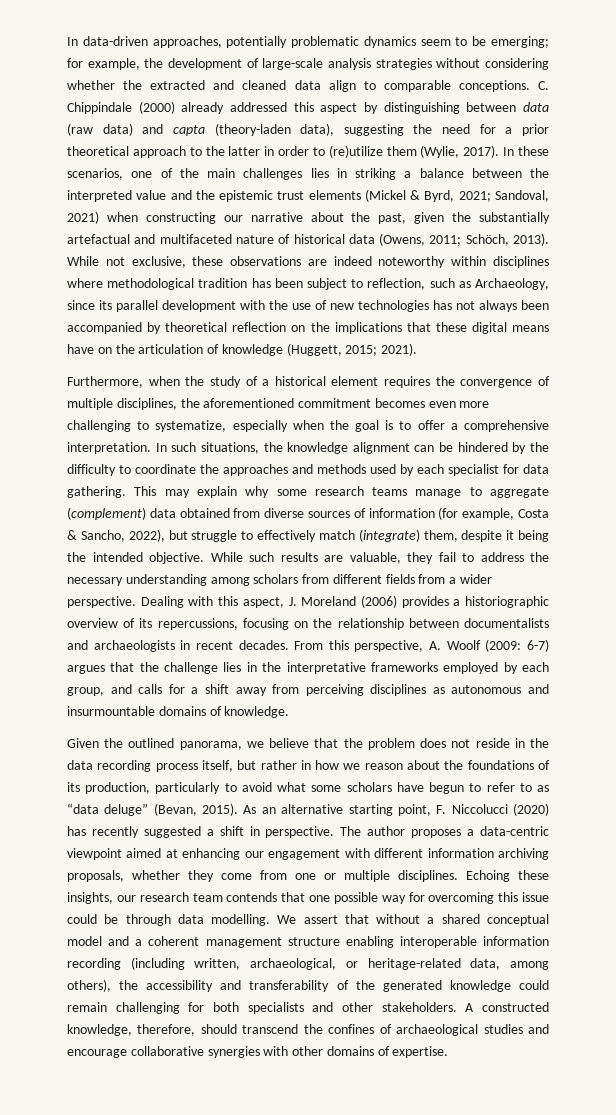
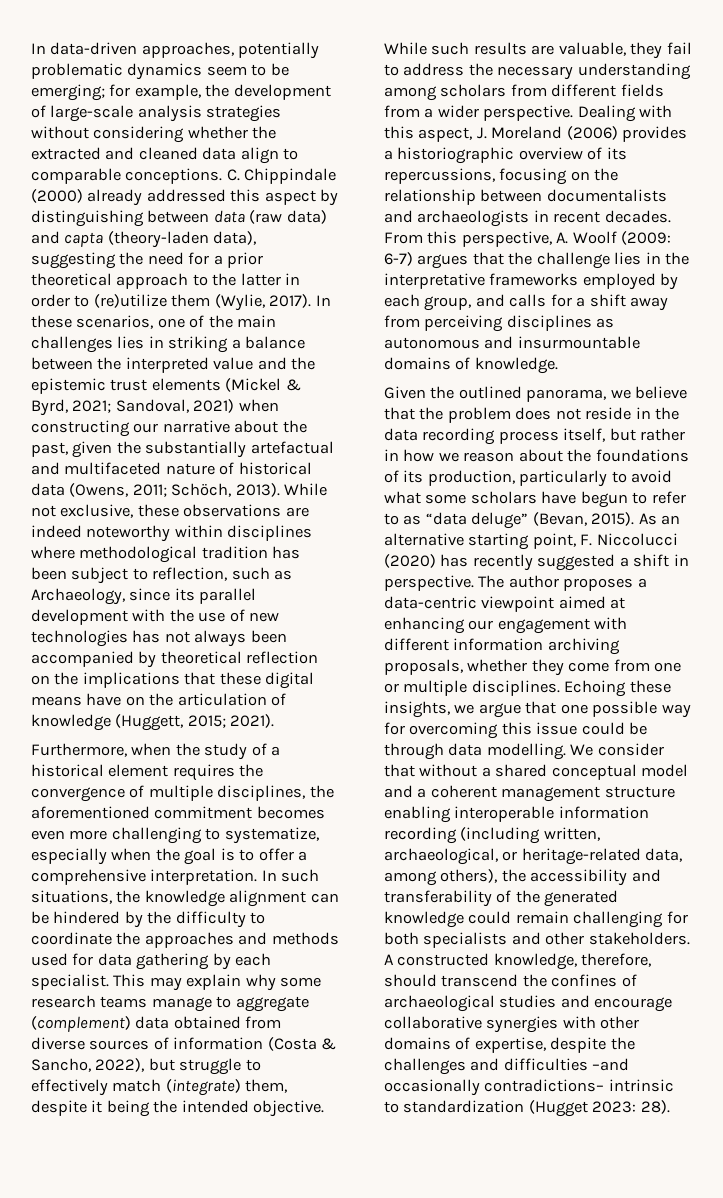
- In such situations, the knowledge alignment can be hindered by the difficulty to coordinate the approaches and methods used by each specialist for data gathering.
+ In such situations, the knowledge alignment can be hindered by the difficulty to coordinate the approaches and methods used for data gathering by each specialist.
- This may explain why some research teams manage to aggregate (complement) data obtained from diverse sources of information (for example, Costa & Sancho, 2022), but struggle to effectively match (integrate) them, despite it being the intended objective.
+ This may explain why some research teams manage to aggregate (complement) data obtained from diverse sources of information (Costa & Sancho, 2022), but struggle to effectively match (integrate) them, despite it being the intended objective.
- Echoing these insights, our research team contends that one possible way for overcoming this issue could be through data modelling.
+ Echoing these insights, we argue that one possible way for overcoming this issue could be through data modelling.
- We assert that without a shared conceptual model and a coherent management structure enabling interoperable information recording (including written, archaeological, or heritage-related data, among others), the accessibility and transferability of the generated knowledge could remain challenging for both specialists and other stakeholders.
+ We consider that without a shared conceptual model and a coherent management structure enabling interoperable information recording (including written, archaeological, or heritage-related data, among others), the accessibility and transferability of the generated knowledge could remain challenging for both specialists and other stakeholders.
- A constructed knowledge, therefore, should transcend the confines of archaeological studies and encourage collaborative synergies with other domains of expertise.
+ A constructed knowledge, therefore, should transcend the confines of archaeological studies and encourage collaborative synergies with other domains of expertise, despite the challenges and difficulties –and occasionally contradictions– intrinsic to standardization (Hugget 2023: 28).

